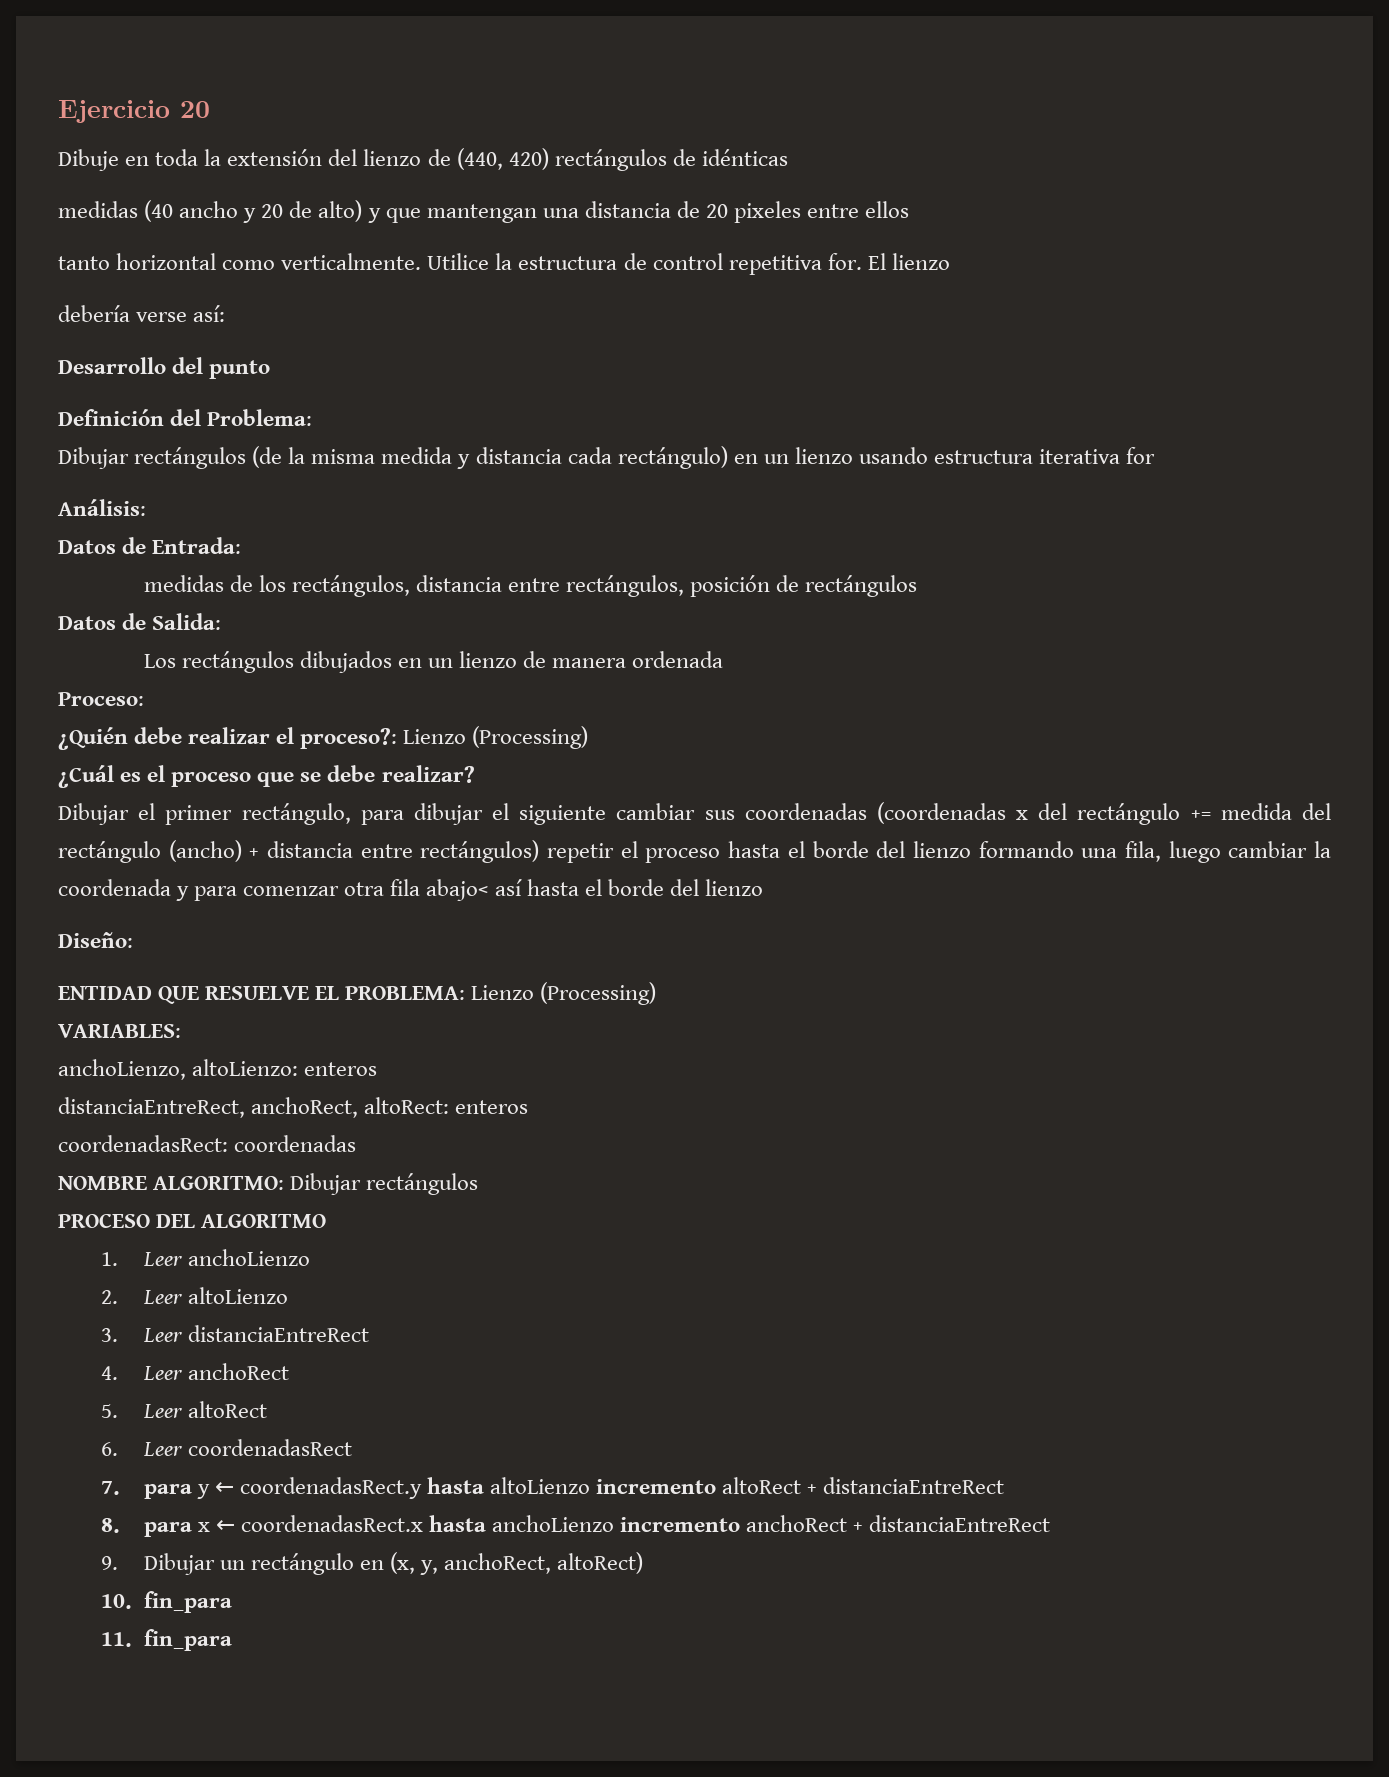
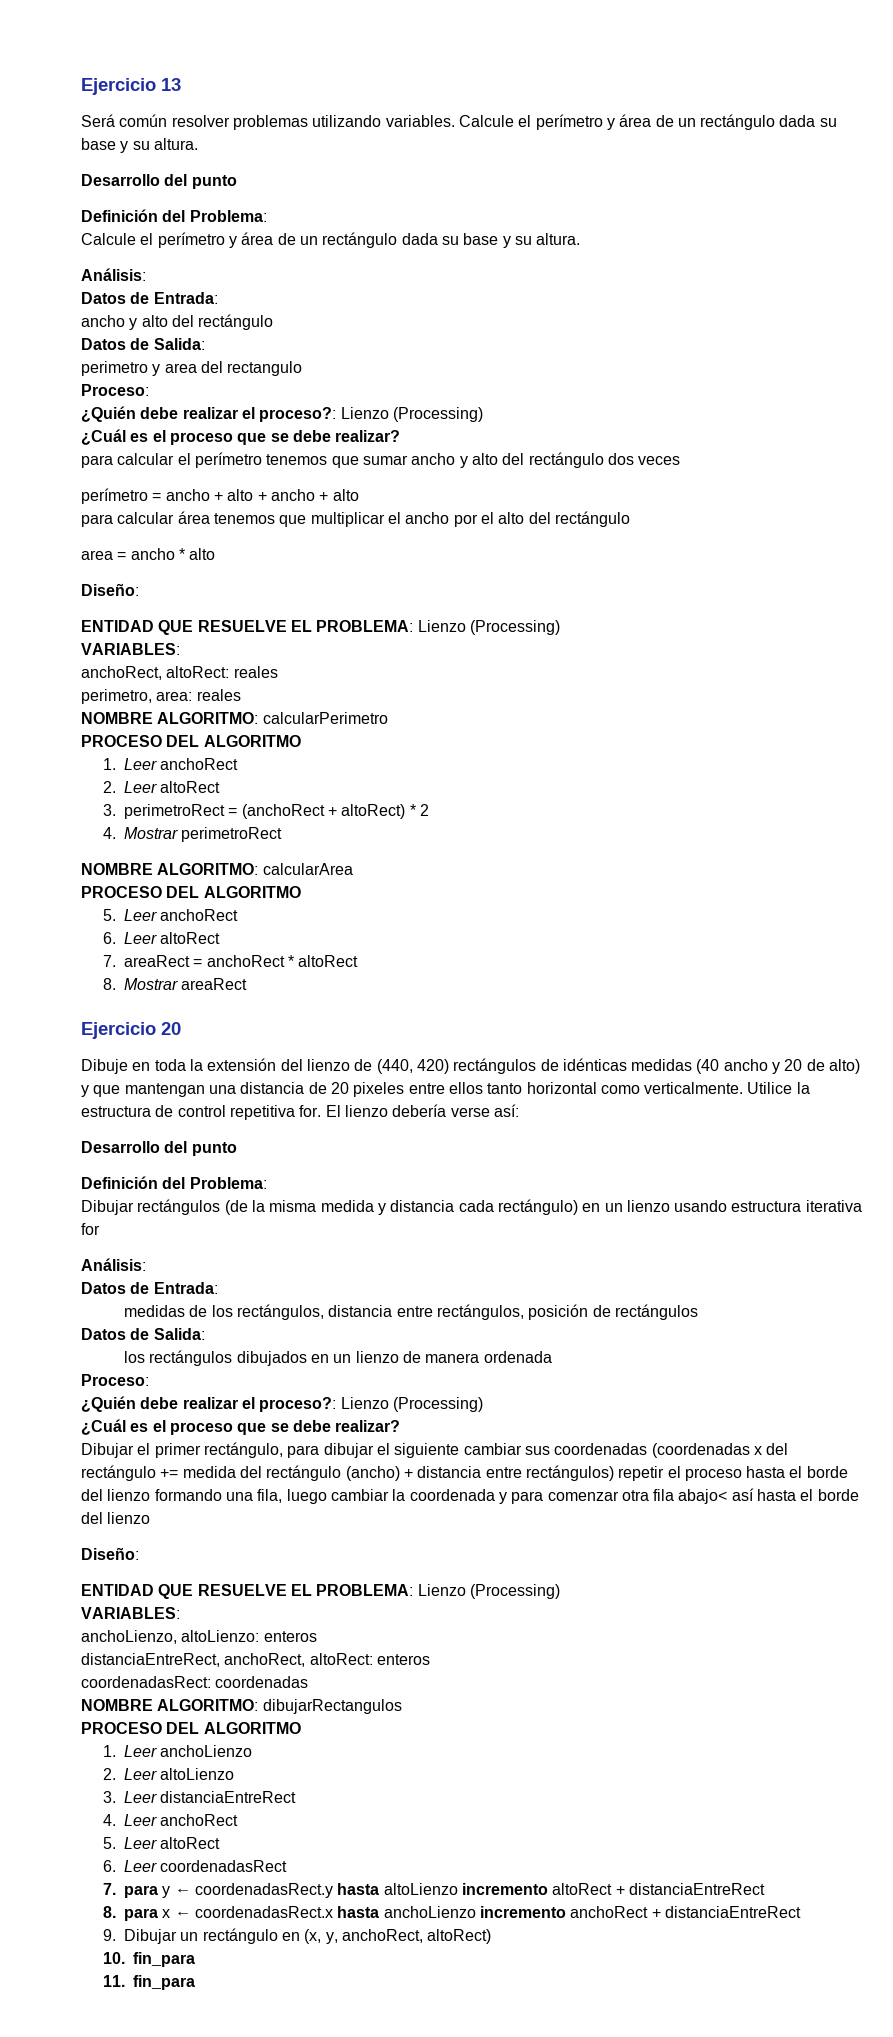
+ Ejercicio 13
+ Será común resolver problemas utilizando variables. Calcule el perímetro y área de un rectángulo dada su base y su altura.
+ Desarrollo del punto
+ Definición del Problema:
+ Calcule el perímetro y área de un rectángulo dada su base y su altura.
+ Análisis:
+ Datos de Entrada:
+ ancho y alto del rectángulo
+ Datos de Salida:
+ perimetro y area del rectangulo
+ Proceso:
+ ¿Quién debe realizar el proceso?: Lienzo (Processing)
+ ¿Cuál es el proceso que se debe realizar?
+ para calcular el perímetro tenemos que sumar ancho y alto del rectángulo dos veces
+ perímetro = ancho + alto + ancho + alto
+ para calcular área tenemos que multiplicar el ancho por el alto del rectángulo
+ area = ancho * alto
+ Diseño:
+ ENTIDAD QUE RESUELVE EL PROBLEMA: Lienzo (Processing)
+ VARIABLES:
+ anchoRect, altoRect: reales
+ perimetro, area: reales
+ NOMBRE ALGORITMO: calcularPerimetro
+ PROCESO DEL ALGORITMO
+ 1. Leer anchoRect
+ 2. Leer altoRect
+ 3. perimetroRect = (anchoRect + altoRect) * 2
+ 4. Mostrar perimetroRect
+ NOMBRE ALGORITMO: calcularArea
+ PROCESO DEL ALGORITMO
+ 5. Leer anchoRect
+ 6. Leer altoRect
+ 7. areaRect = anchoRect * altoRect
+ 8. Mostrar areaRect
- Dibuje en toda la extensión del lienzo de (440, 420) rectángulos de idénticas
- medidas (40 ancho y 20 de alto) y que mantengan una distancia de 20 pixeles entre ellos
- tanto horizontal como verticalmente.
+ Dibuje en toda la extensión del lienzo de (440, 420) rectángulos de idénticas medidas (40 ancho y 20 de alto) y que mantengan una distancia de 20 pixeles entre ellos tanto horizontal como verticalmente.
- El lienzo
- debería verse así:
+ El lienzo debería verse así:
- Los rectángulos dibujados en un lienzo de manera ordenada
+ los rectángulos dibujados en un lienzo de manera ordenada
- NOMBRE ALGORITMO: Dibujar rectángulos
+ NOMBRE ALGORITMO: dibujarRectangulos

